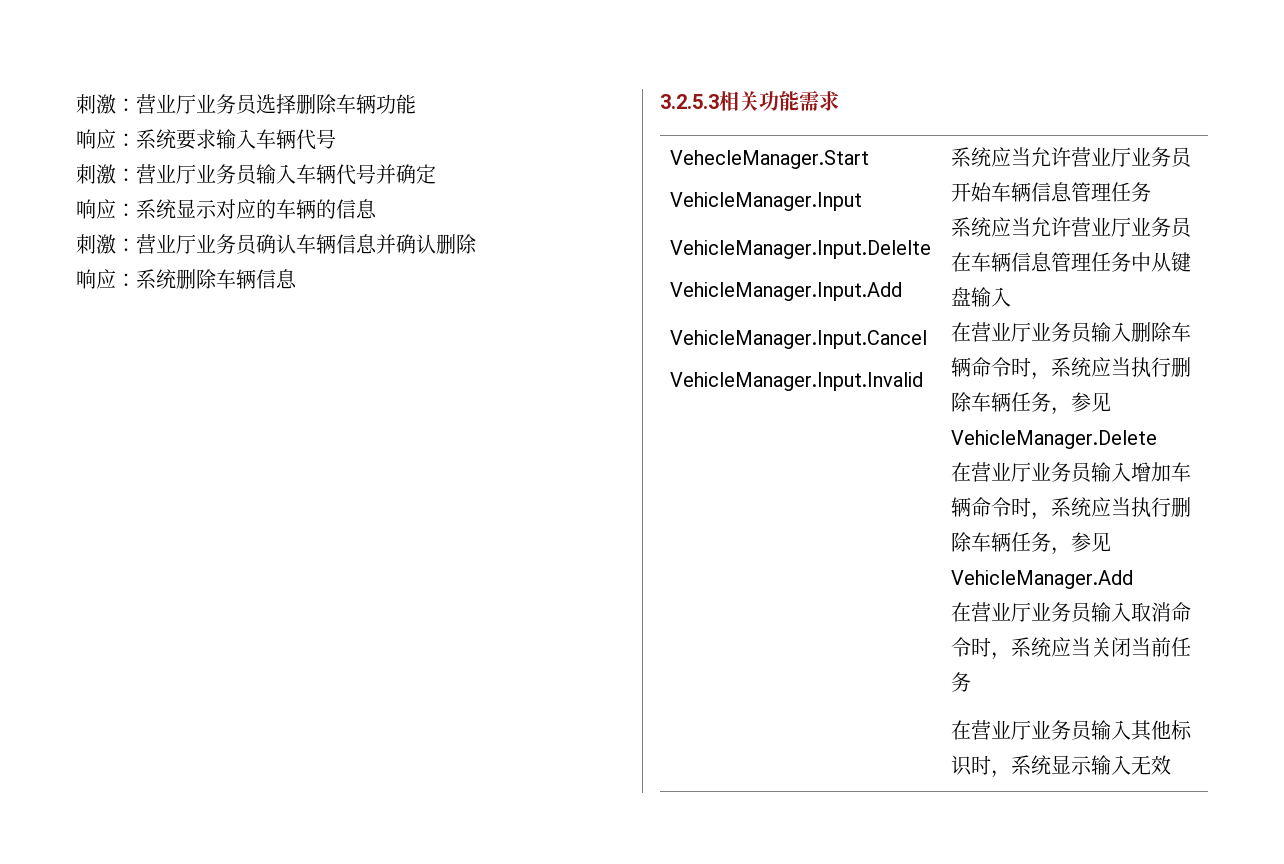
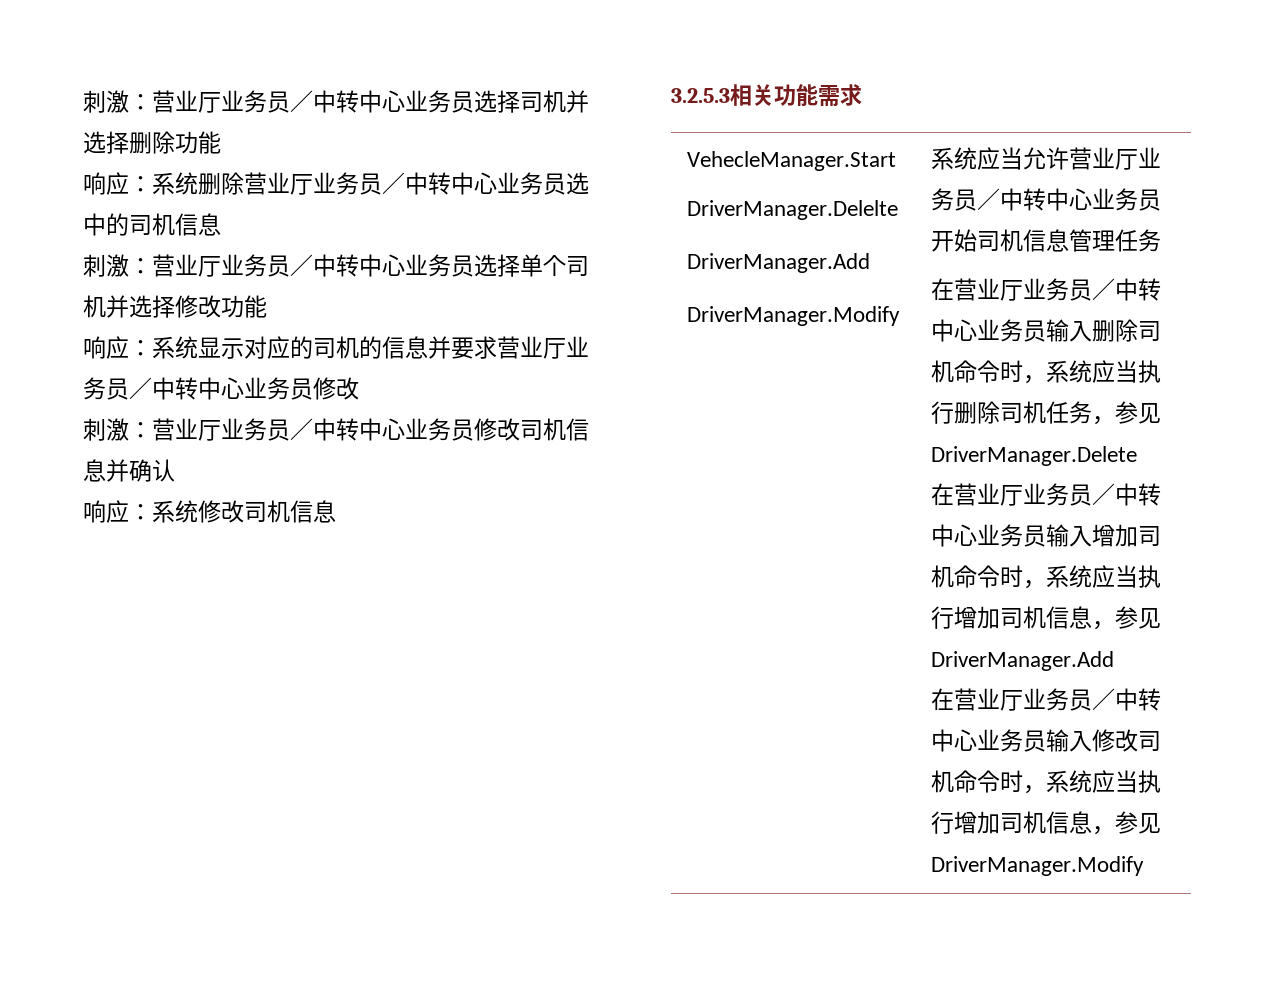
- 刺激：营业厅业务员选择删除车辆功能
- 响应：系统要求输入车辆代号
- 刺激：营业厅业务员输入车辆代号并确定
- 响应：系统显示对应的车辆的信息
+ 刺激：营业厅业务员／中转中心业务员选择司机并选择删除功能
+ 响应：系统删除营业厅业务员／中转中心业务员选中的司机信息
- 刺激：营业厅业务员确认车辆信息并确认删除
- 响应：系统删除车辆信息
+ 刺激：营业厅业务员／中转中心业务员选择单个司机并选择修改功能
+ 响应：系统显示对应的司机的信息并要求营业厅业务员／中转中心业务员修改
+ 刺激：营业厅业务员／中转中心业务员修改司机信息并确认
+ 响应：系统修改司机信息
- VehicleManager.Input
- VehicleManager.Input.Delelte
- VehicleManager.Input.Add
- VehicleManager.Input.Cancel
- VehicleManager.Input.Invalid | 系统应当允许营业厅业务员开始车辆信息管理任务
- 系统应当允许营业厅业务员在车辆信息管理任务中从键盘输入
- 在营业厅业务员输入删除车辆命令时，系统应当执行删除车辆任务，参见VehicleManager.Delete
- 在营业厅业务员输入增加车辆命令时，系统应当执行删除车辆任务，参见VehicleManager.Add
- 在营业厅业务员输入取消命令时，系统应当关闭当前任务
- 在营业厅业务员输入其他标识时，系统显示输入无效
+ DriverManager.Delelte
+ DriverManager.Add
+ DriverManager.Modify | 系统应当允许营业厅业务员／中转中心业务员开始司机信息管理任务
+ 在营业厅业务员／中转中心业务员输入删除司机命令时，系统应当执行删除司机任务，参见DriverManager.Delete
+ 在营业厅业务员／中转中心业务员输入增加司机命令时，系统应当执行增加司机信息，参见DriverManager.Add
+ 在营业厅业务员／中转中心业务员输入修改司机命令时，系统应当执行增加司机信息，参见DriverManager.Modify

